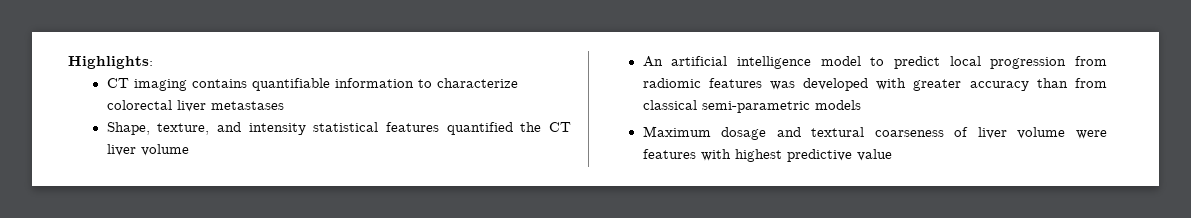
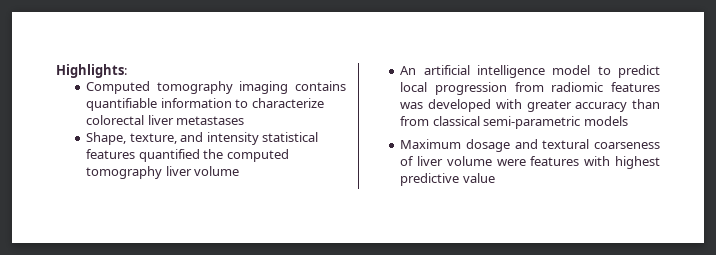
- CT imaging contains quantifiable information to characterize colorectal liver metastases
+ Computed tomography imaging contains quantifiable information to characterize colorectal liver metastases
- Shape, texture, and intensity statistical features quantified the CT liver volume
+ Shape, texture, and intensity statistical features quantified the computed tomography liver volume

